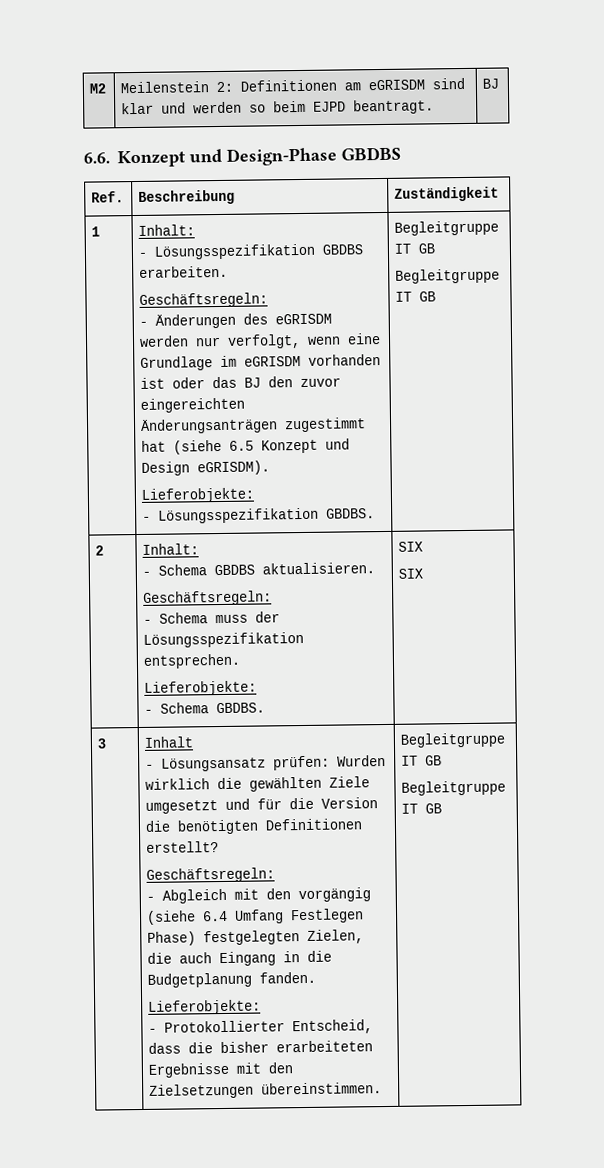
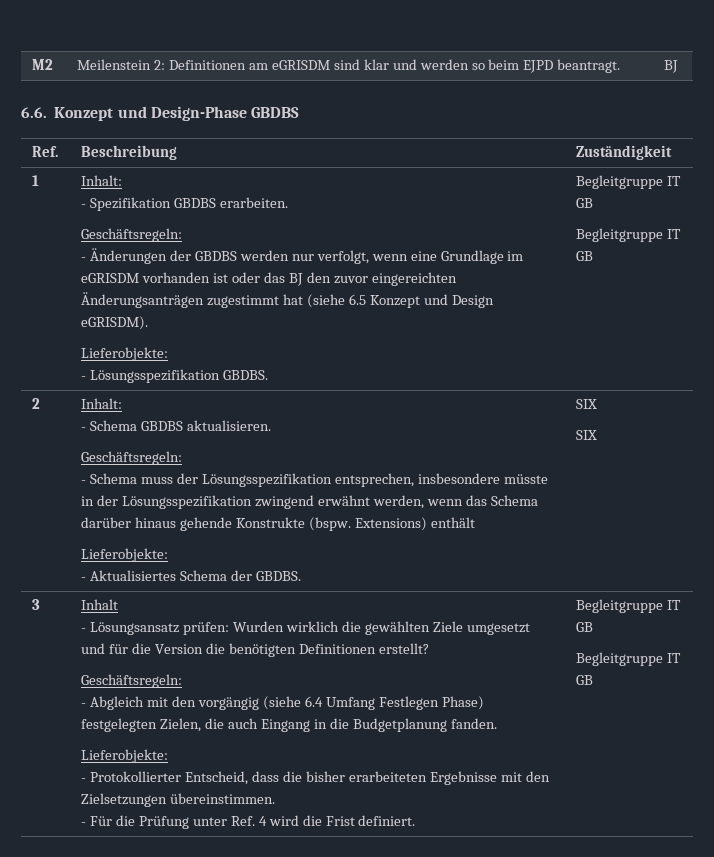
- - Lösungsspezifikation GBDBS erarbeiten.
+ - Spezifikation GBDBS erarbeiten.
- - Änderungen des eGRISDM werden nur verfolgt, wenn eine Grundlage im eGRISDM vorhanden ist oder das BJ den zuvor eingereichten Änderungsanträgen zugestimmt hat (siehe 6.5 Konzept und Design eGRISDM).
+ - Änderungen der GBDBS werden nur verfolgt, wenn eine Grundlage im eGRISDM vorhanden ist oder das BJ den zuvor eingereichten Änderungsanträgen zugestimmt hat (siehe 6.5 Konzept und Design eGRISDM).
  2 | Inhalt:
  - Schema GBDBS aktualisieren.
  Geschäftsregeln:
- - Schema muss der Lösungsspezifikation entsprechen.
+ - Schema muss der Lösungsspezifikation entsprechen, insbesondere müsste in der Lösungsspezifikation zwingend erwähnt werden, wenn das Schema darüber hinaus gehende Konstrukte (bspw. Extensions) enthält
  Lieferobjekte:
- - Schema GBDBS. | SIX
+ - Aktualisiertes Schema der GBDBS. | SIX
+ - Für die Prüfung unter Ref. 4 wird die Frist definiert.

